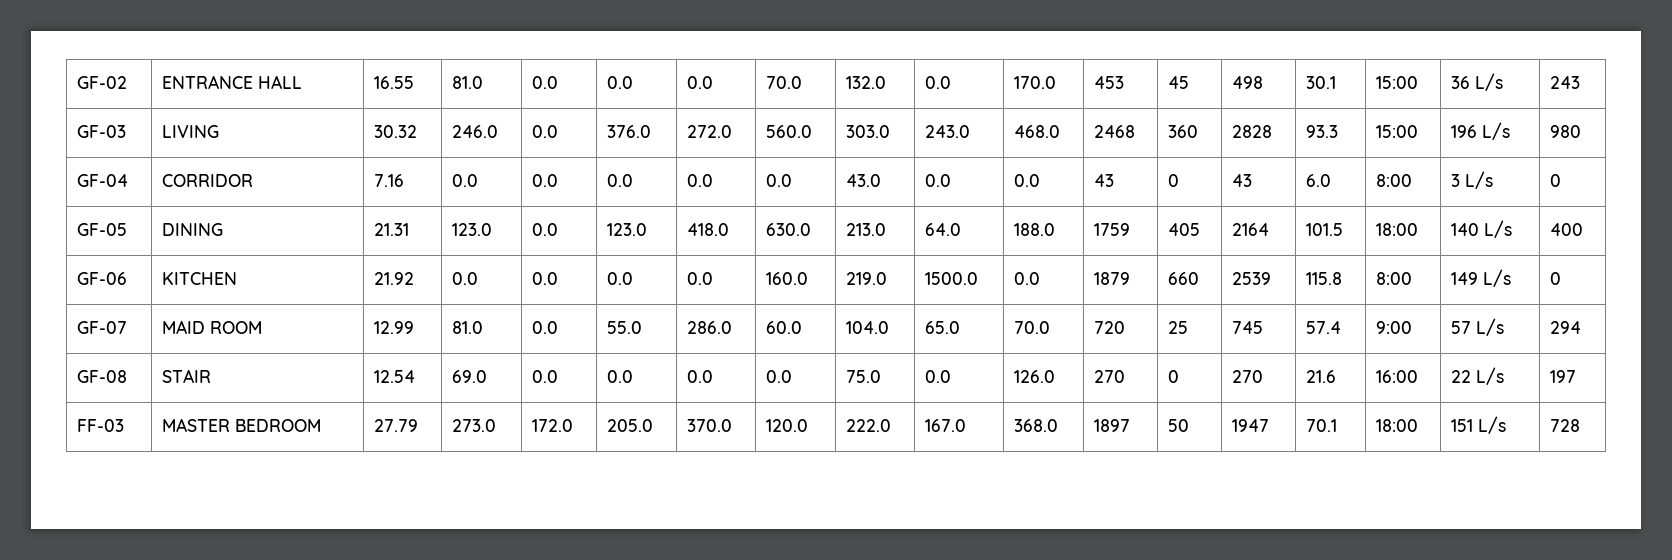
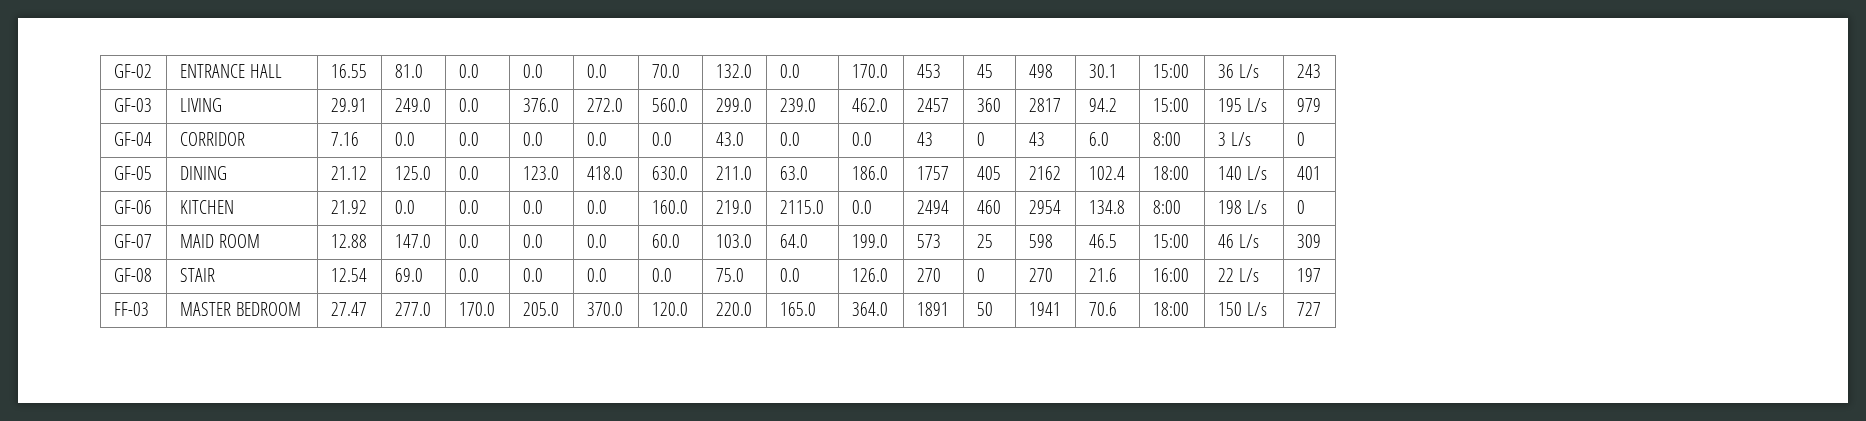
- GF-03 | LIVING | 30.32 | 246.0 | 0.0 | 376.0 | 272.0 | 560.0 | 303.0 | 243.0 | 468.0 | 2468 | 360 | 2828 | 93.3 | 15:00 | 196 L/s | 980
+ GF-03 | LIVING | 29.91 | 249.0 | 0.0 | 376.0 | 272.0 | 560.0 | 299.0 | 239.0 | 462.0 | 2457 | 360 | 2817 | 94.2 | 15:00 | 195 L/s | 979
- GF-05 | DINING | 21.31 | 123.0 | 0.0 | 123.0 | 418.0 | 630.0 | 213.0 | 64.0 | 188.0 | 1759 | 405 | 2164 | 101.5 | 18:00 | 140 L/s | 400
+ GF-05 | DINING | 21.12 | 125.0 | 0.0 | 123.0 | 418.0 | 630.0 | 211.0 | 63.0 | 186.0 | 1757 | 405 | 2162 | 102.4 | 18:00 | 140 L/s | 401
- GF-06 | KITCHEN | 21.92 | 0.0 | 0.0 | 0.0 | 0.0 | 160.0 | 219.0 | 1500.0 | 0.0 | 1879 | 660 | 2539 | 115.8 | 8:00 | 149 L/s | 0
+ GF-06 | KITCHEN | 21.92 | 0.0 | 0.0 | 0.0 | 0.0 | 160.0 | 219.0 | 2115.0 | 0.0 | 2494 | 460 | 2954 | 134.8 | 8:00 | 198 L/s | 0
- GF-07 | MAID ROOM | 12.99 | 81.0 | 0.0 | 55.0 | 286.0 | 60.0 | 104.0 | 65.0 | 70.0 | 720 | 25 | 745 | 57.4 | 9:00 | 57 L/s | 294
+ GF-07 | MAID ROOM | 12.88 | 147.0 | 0.0 | 0.0 | 0.0 | 60.0 | 103.0 | 64.0 | 199.0 | 573 | 25 | 598 | 46.5 | 15:00 | 46 L/s | 309
- FF-03 | MASTER BEDROOM | 27.79 | 273.0 | 172.0 | 205.0 | 370.0 | 120.0 | 222.0 | 167.0 | 368.0 | 1897 | 50 | 1947 | 70.1 | 18:00 | 151 L/s | 728
+ FF-03 | MASTER BEDROOM | 27.47 | 277.0 | 170.0 | 205.0 | 370.0 | 120.0 | 220.0 | 165.0 | 364.0 | 1891 | 50 | 1941 | 70.6 | 18:00 | 150 L/s | 727

